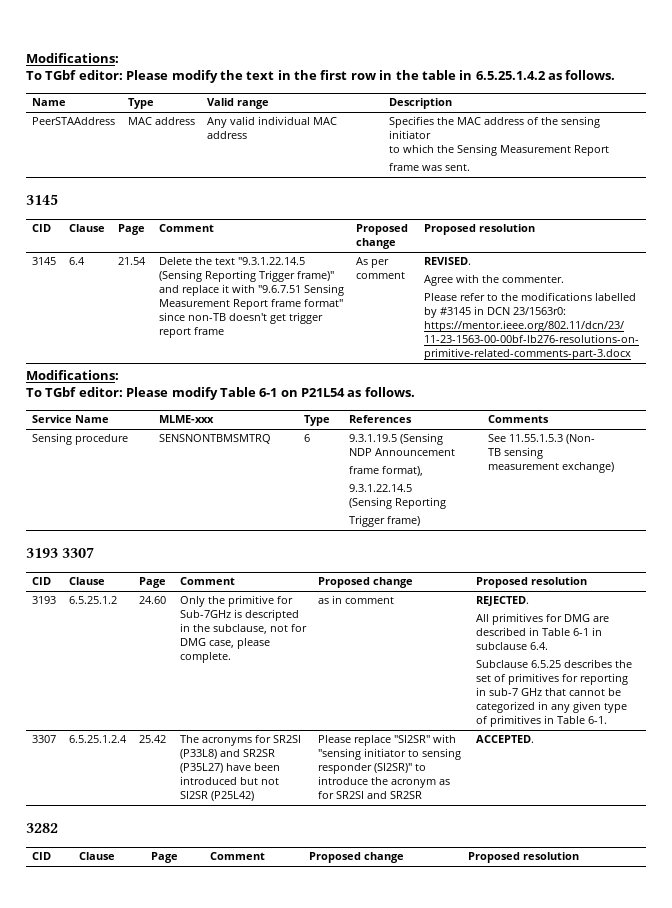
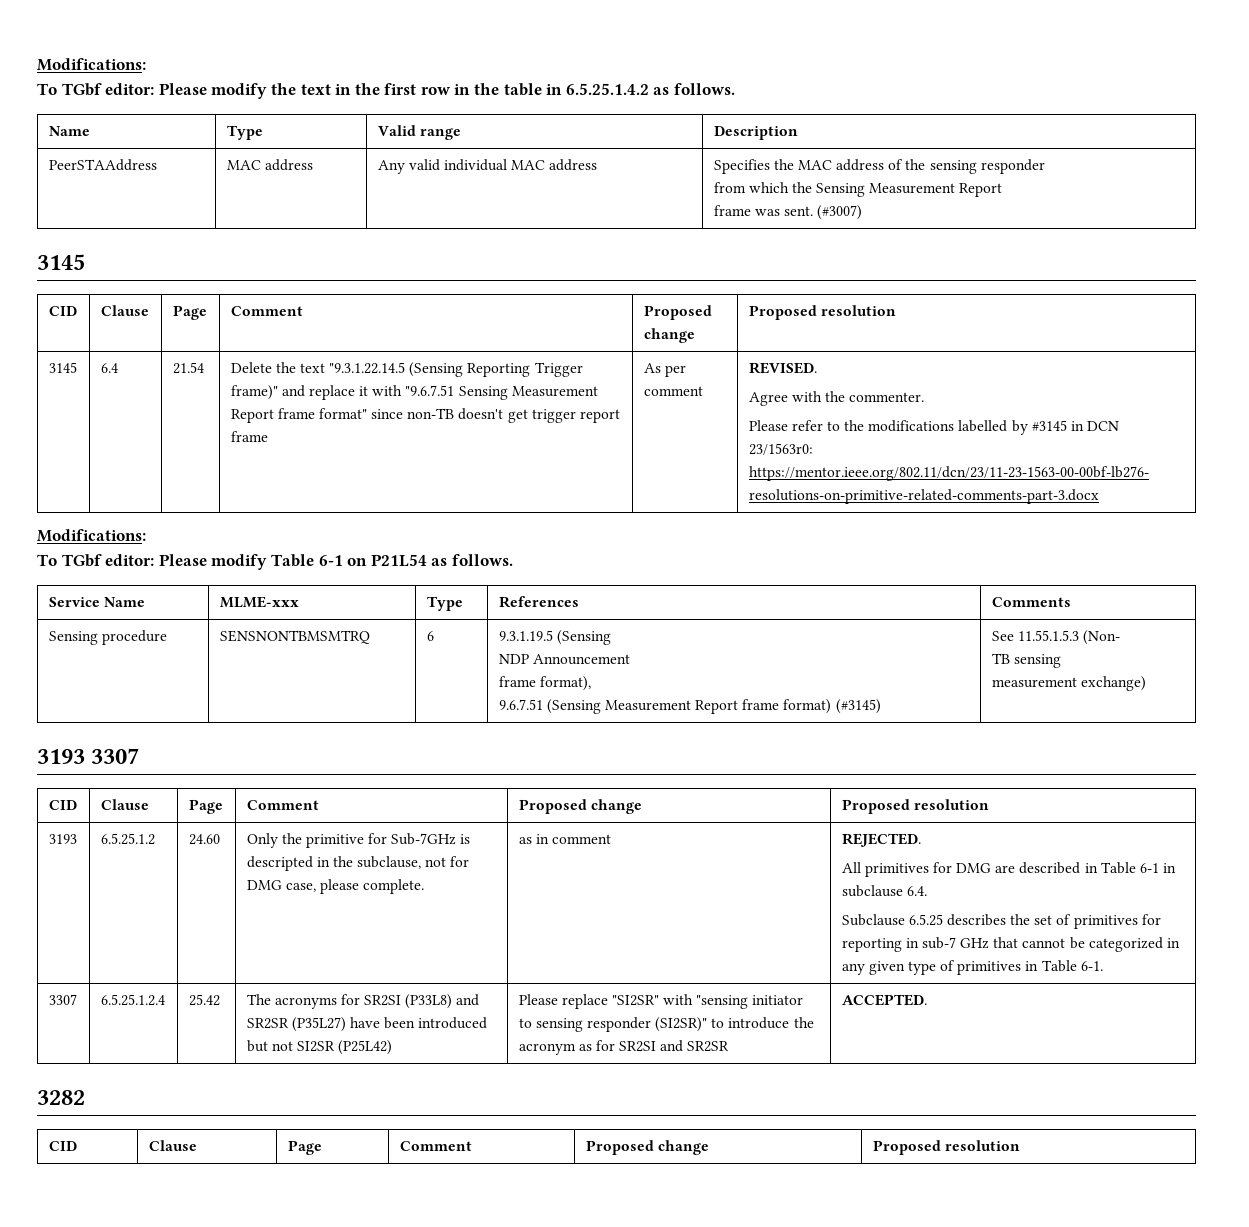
- PeerSTAAddress | MAC address | Any valid individual MAC address | Specifies the MAC address of the sensing initiator
- to which the Sensing Measurement Report
- frame was sent.
+ PeerSTAAddress | MAC address | Any valid individual MAC address | Specifies the MAC address of the sensing responder
+ from which the Sensing Measurement Report
+ frame was sent. (#3007)
  Sensing procedure | SENSNONTBMSMTRQ | 6 | 9.3.1.19.5 (Sensing
  NDP Announcement
  frame format),
- 9.3.1.22.14.5
- (Sensing Reporting
- Trigger frame) | See 11.55.1.5.3 (Non-
+ 9.6.7.51 (Sensing Measurement Report frame format) (#3145) | See 11.55.1.5.3 (Non-

